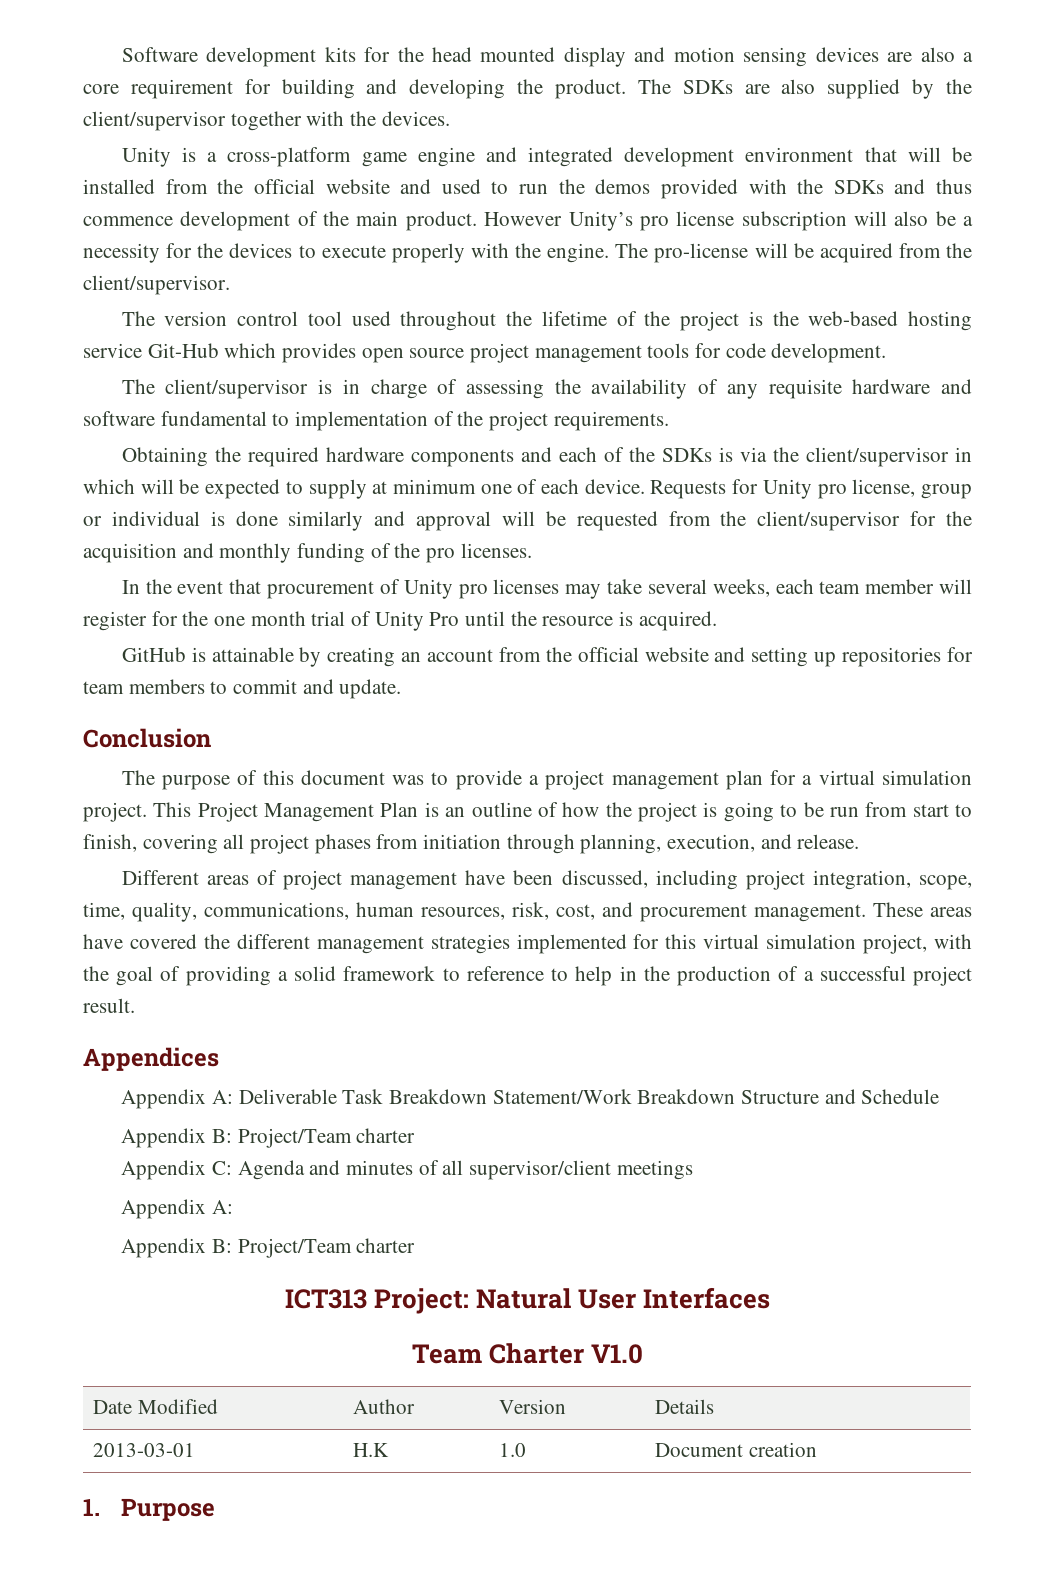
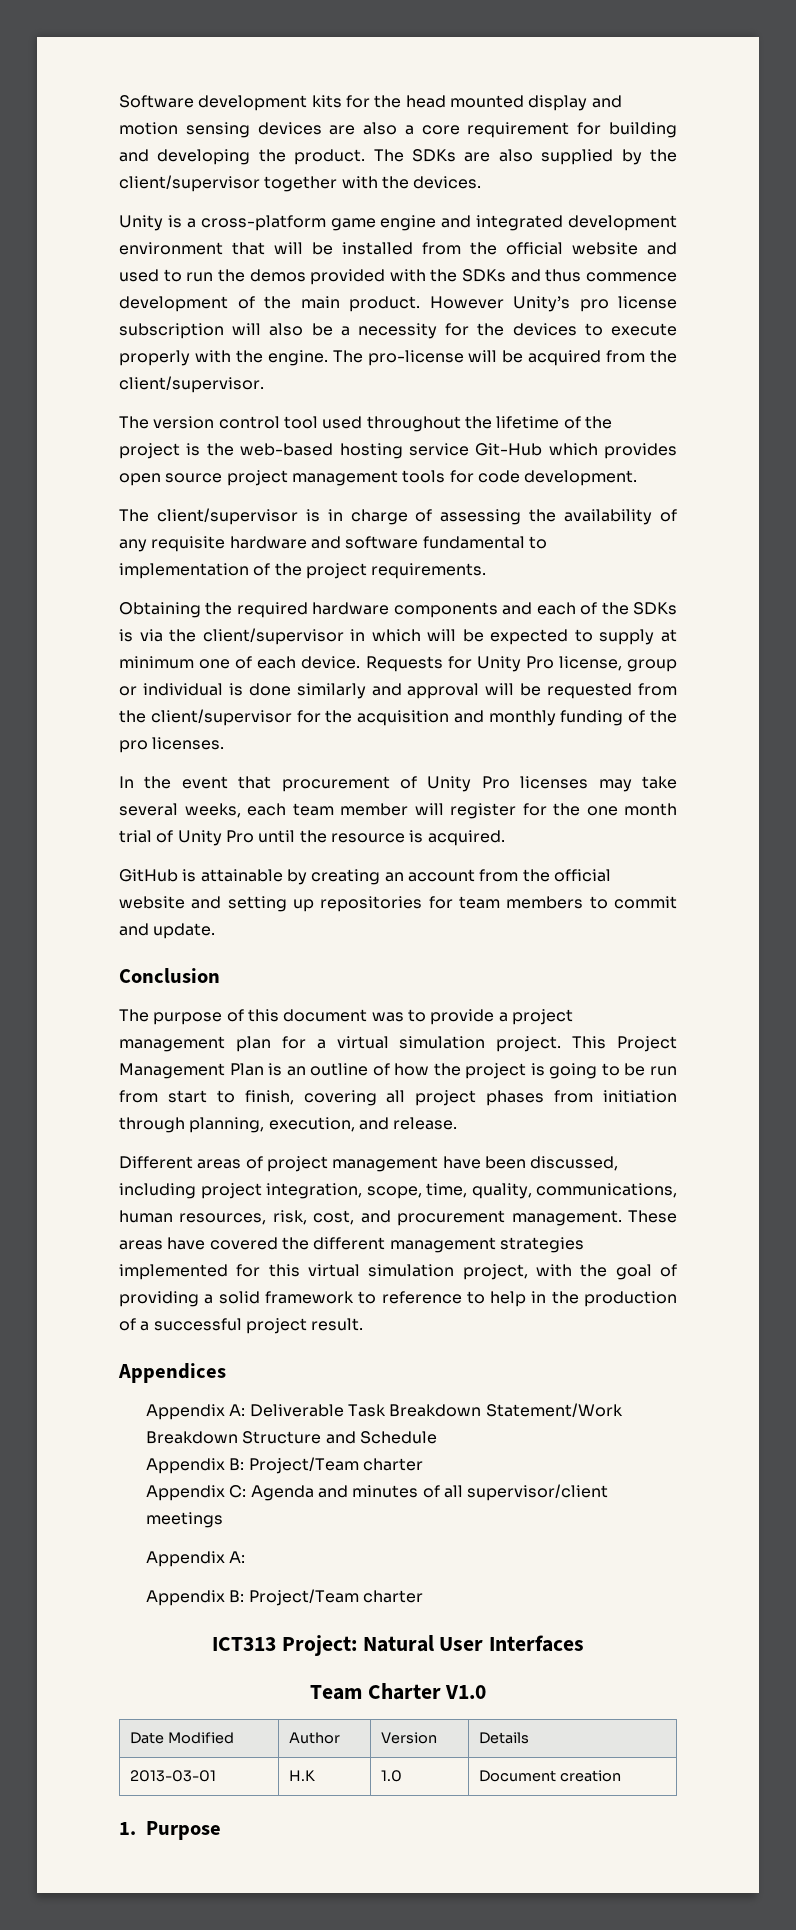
- Requests for Unity pro license, group or individual is done similarly and approval will be requested from the client/supervisor for the acquisition and monthly funding of the pro licenses.
+ Requests for Unity Pro license, group or individual is done similarly and approval will be requested from the client/supervisor for the acquisition and monthly funding of the pro licenses.
- In the event that procurement of Unity pro licenses may take several weeks, each team member will register for the one month trial of Unity Pro until the resource is acquired.
+ In the event that procurement of Unity Pro licenses may take several weeks, each team member will register for the one month trial of Unity Pro until the resource is acquired.

